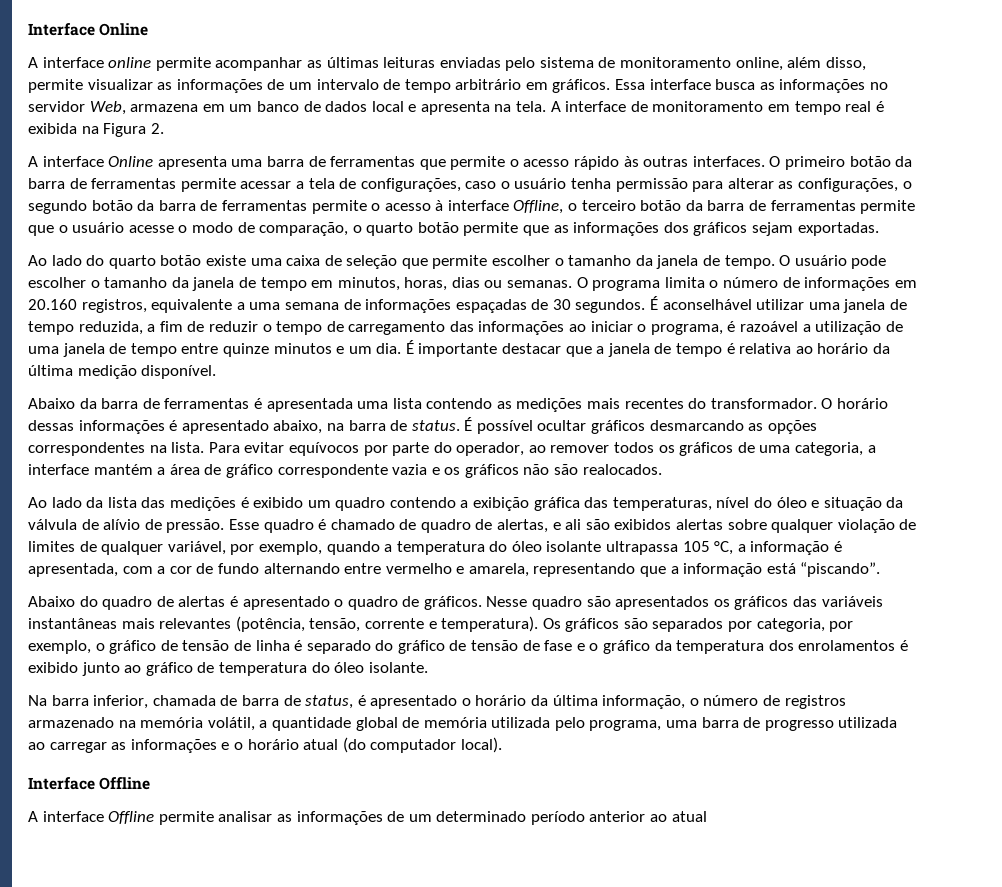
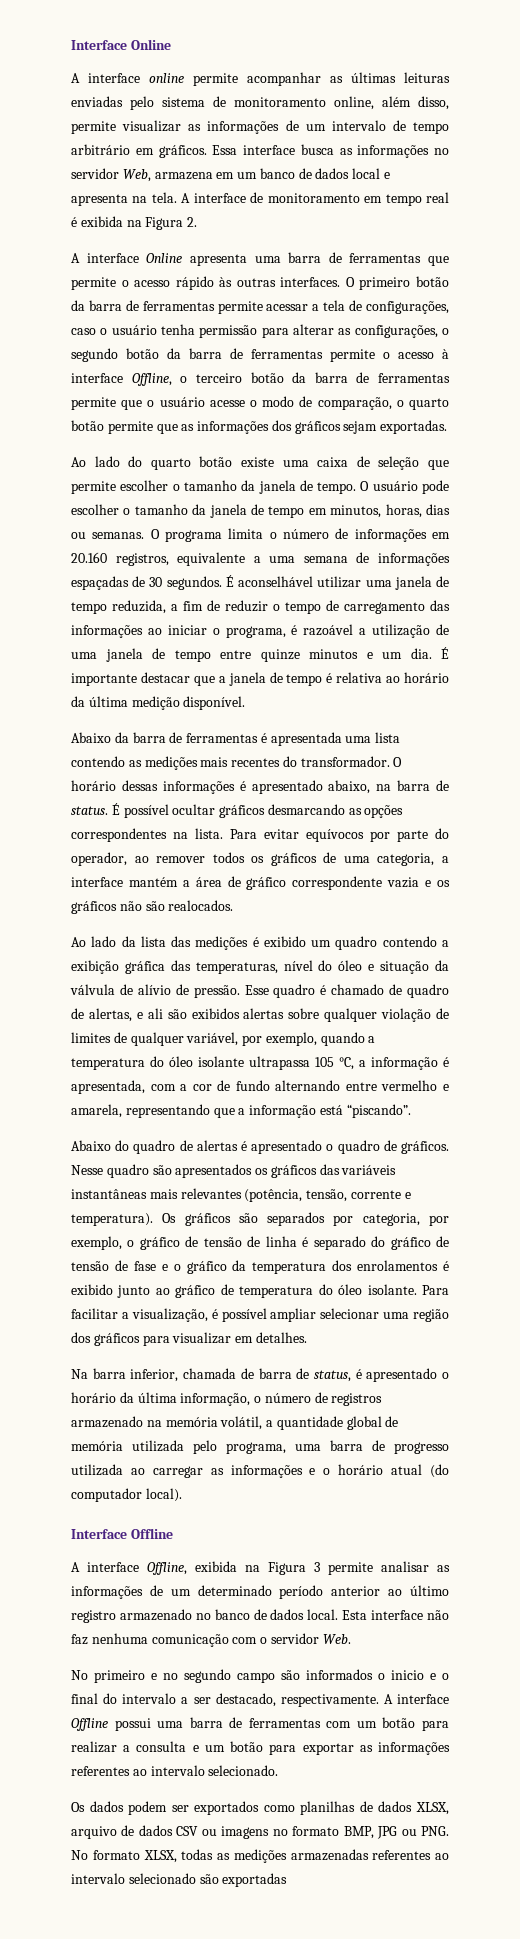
+ Para facilitar a visualização, é possível ampliar selecionar uma região dos gráficos para visualizar em detalhes.
- A interface Offline permite analisar as informações de um determinado período anterior ao atual
+ A interface Offline, exibida na Figura 3 permite analisar as informações de um determinado período anterior ao último registro armazenado no banco de dados local. Esta interface não faz nenhuma comunicação com o servidor Web.
+ No primeiro e no segundo campo são informados o inicio e o final do intervalo a ser destacado, respectivamente. A interface Offline possui uma barra de ferramentas com um botão para realizar a consulta e um botão para exportar as informações referentes ao intervalo selecionado.
+ Os dados podem ser exportados como planilhas de dados XLSX, arquivo de dados CSV ou imagens no formato BMP, JPG ou PNG. No formato XLSX, todas as medições armazenadas referentes ao intervalo selecionado são exportadas

